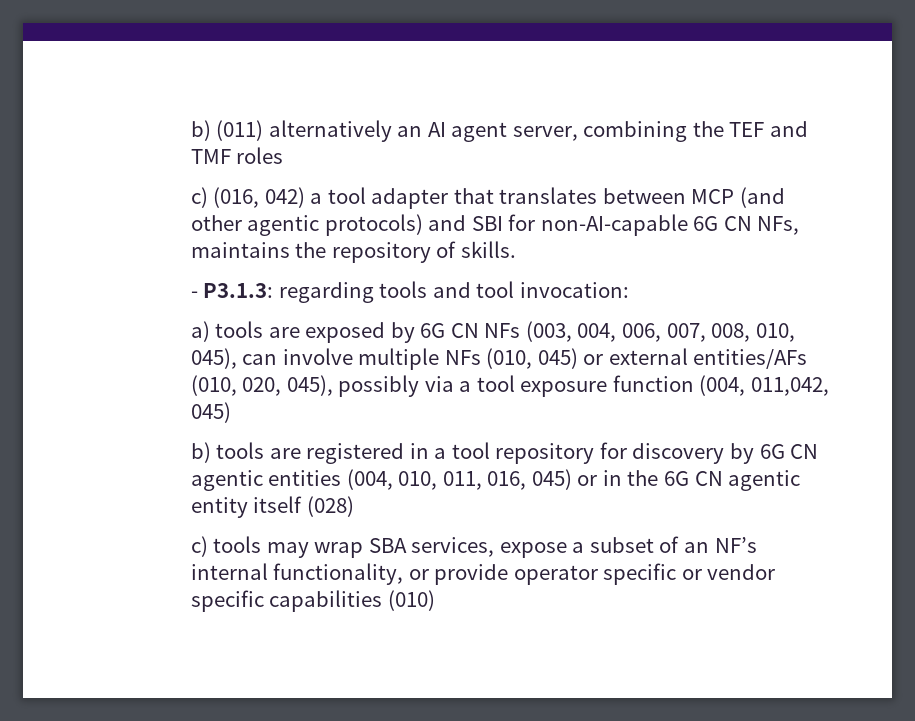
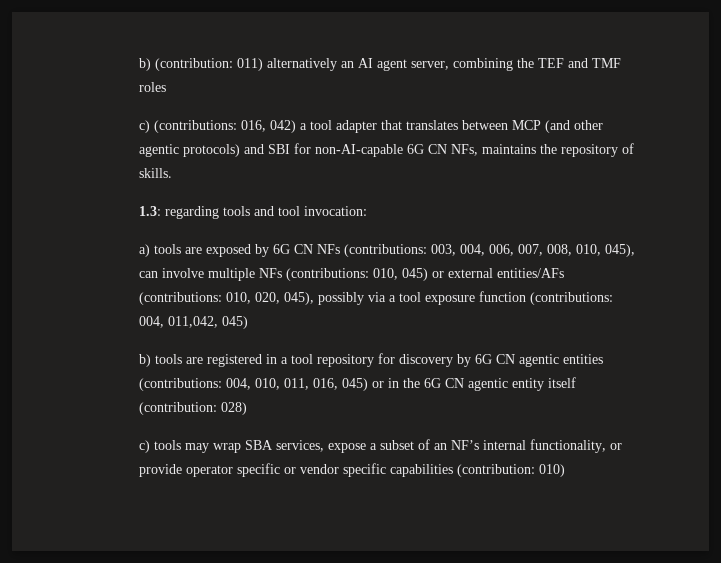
- b) (011) alternatively an AI agent server, combining the TEF and TMF roles
+ b) (contribution: 011) alternatively an AI agent server, combining the TEF and TMF roles
- c) (016, 042) a tool adapter that translates between MCP (and other agentic protocols) and SBI for non-AI-capable 6G CN NFs, maintains the repository of skills.
+ c) (contributions: 016, 042) a tool adapter that translates between MCP (and other agentic protocols) and SBI for non-AI-capable 6G CN NFs, maintains the repository of skills.
- - P3.1.3: regarding tools and tool invocation:
+ 1.3: regarding tools and tool invocation:
- a) tools are exposed by 6G CN NFs (003, 004, 006, 007, 008, 010, 045), can involve multiple NFs (010, 045) or external entities/AFs (010, 020, 045), possibly via a tool exposure function (004, 011,042, 045)
+ a) tools are exposed by 6G CN NFs (contributions: 003, 004, 006, 007, 008, 010, 045), can involve multiple NFs (contributions: 010, 045) or external entities/AFs (contributions: 010, 020, 045), possibly via a tool exposure function (contributions: 004, 011,042, 045)
- b) tools are registered in a tool repository for discovery by 6G CN agentic entities (004, 010, 011, 016, 045) or in the 6G CN agentic entity itself (028)
+ b) tools are registered in a tool repository for discovery by 6G CN agentic entities (contributions: 004, 010, 011, 016, 045) or in the 6G CN agentic entity itself (contribution: 028)
- c) tools may wrap SBA services, expose a subset of an NF’s internal functionality, or provide operator specific or vendor specific capabilities (010)
+ c) tools may wrap SBA services, expose a subset of an NF’s internal functionality, or provide operator specific or vendor specific capabilities (contribution: 010)

